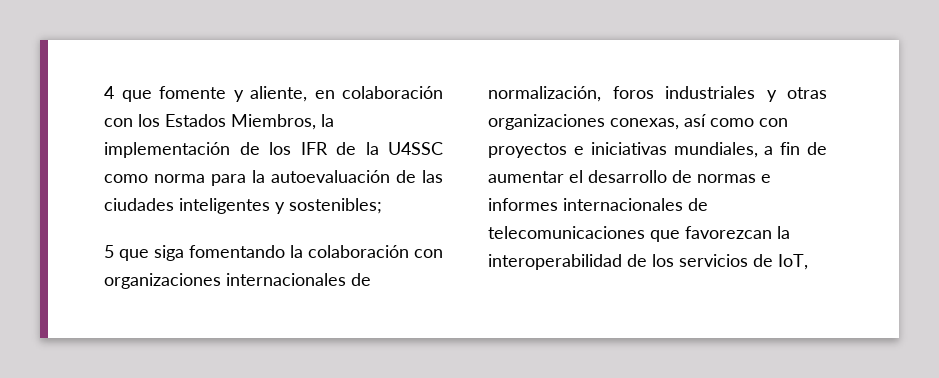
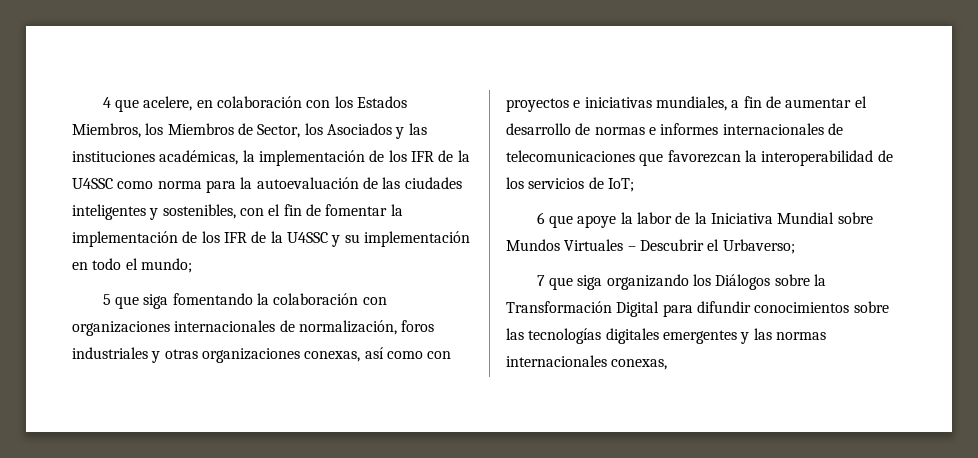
- 4 que fomente y aliente, en colaboración con los Estados Miembros, la implementación de los IFR de la U4SSC como norma para la autoevaluación de las ciudades inteligentes y sostenibles;
+ 4 que acelere, en colaboración con los Estados Miembros, los Miembros de Sector, los Asociados y las instituciones académicas, la implementación de los IFR de la U4SSC como norma para la autoevaluación de las ciudades inteligentes y sostenibles, con el fin de fomentar la implementación de los IFR de la U4SSC y su implementación en todo el mundo;
- 5 que siga fomentando la colaboración con organizaciones internacionales de normalización, foros industriales y otras organizaciones conexas, así como con proyectos e iniciativas mundiales, a fin de aumentar el desarrollo de normas e informes internacionales de telecomunicaciones que favorezcan la interoperabilidad de los servicios de IoT,
+ 5 que siga fomentando la colaboración con organizaciones internacionales de normalización, foros industriales y otras organizaciones conexas, así como con proyectos e iniciativas mundiales, a fin de aumentar el desarrollo de normas e informes internacionales de telecomunicaciones que favorezcan la interoperabilidad de los servicios de IoT;
+ 6 que apoye la labor de la Iniciativa Mundial sobre Mundos Virtuales – Descubrir el Urbaverso;
+ 7 que siga organizando los Diálogos sobre la Transformación Digital para difundir conocimientos sobre las tecnologías digitales emergentes y las normas internacionales conexas,

